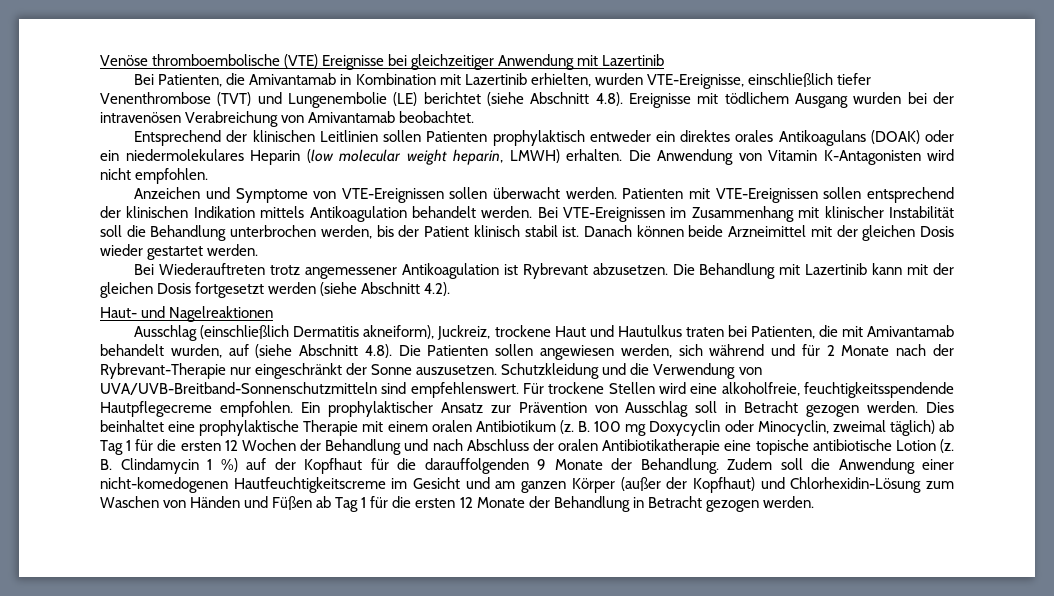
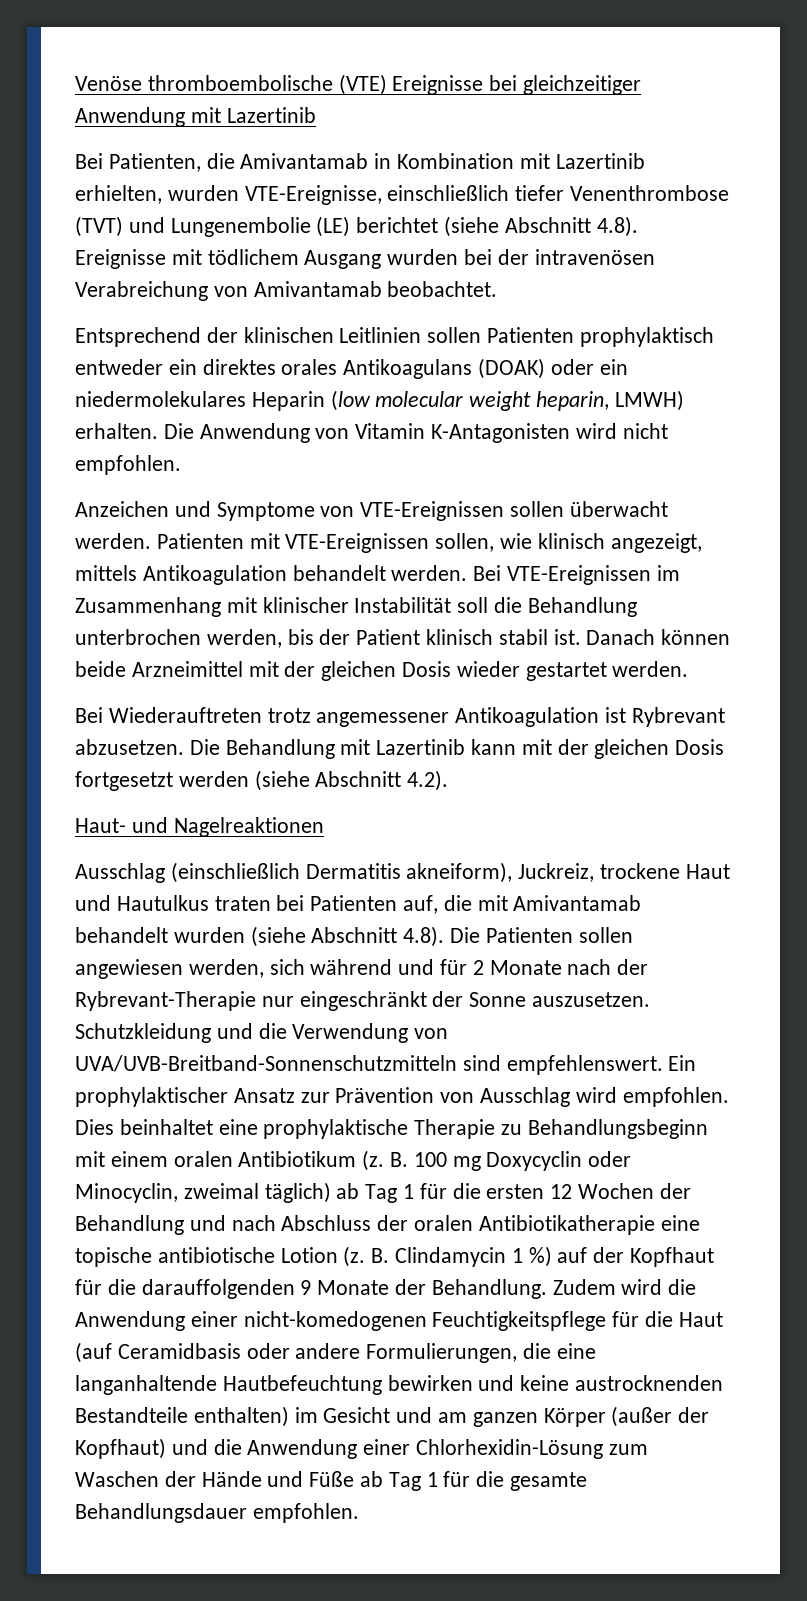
- Patienten mit VTE-Ereignissen sollen entsprechend der klinischen Indikation mittels Antikoagulation behandelt werden.
+ Patienten mit VTE-Ereignissen sollen, wie klinisch angezeigt, mittels Antikoagulation behandelt werden.
- Ausschlag (einschließlich Dermatitis akneiform), Juckreiz, trockene Haut und Hautulkus traten bei Patienten, die mit Amivantamab behandelt wurden, auf (siehe Abschnitt 4.8). Die Patienten sollen angewiesen werden, sich während und für 2 Monate nach der Rybrevant-Therapie nur eingeschränkt der Sonne auszusetzen.
+ Ausschlag (einschließlich Dermatitis akneiform), Juckreiz, trockene Haut und Hautulkus traten bei Patienten auf, die mit Amivantamab behandelt wurden (siehe Abschnitt 4.8). Die Patienten sollen angewiesen werden, sich während und für 2 Monate nach der Rybrevant-Therapie nur eingeschränkt der Sonne auszusetzen.
- Für trockene Stellen wird eine alkoholfreie, feuchtigkeitsspendende Hautpflegecreme empfohlen.
- Ein prophylaktischer Ansatz zur Prävention von Ausschlag soll in Betracht gezogen werden.
+ Ein prophylaktischer Ansatz zur Prävention von Ausschlag wird empfohlen.
- Dies beinhaltet eine prophylaktische Therapie mit einem oralen Antibiotikum (z.
+ Dies beinhaltet eine prophylaktische Therapie zu Behandlungsbeginn mit einem oralen Antibiotikum (z.
- Zudem soll die Anwendung einer nicht-komedogenen Hautfeuchtigkeitscreme im Gesicht und am ganzen Körper (außer der Kopfhaut) und Chlorhexidin-Lösung zum Waschen von Händen und Füßen ab Tag 1 für die ersten 12 Monate der Behandlung in Betracht gezogen werden.
+ Zudem wird die Anwendung einer nicht-komedogenen Feuchtigkeitspflege für die Haut (auf Ceramidbasis oder andere Formulierungen, die eine langanhaltende Hautbefeuchtung bewirken und keine austrocknenden Bestandteile enthalten) im Gesicht und am ganzen Körper (außer der Kopfhaut) und die Anwendung einer Chlorhexidin-Lösung zum Waschen der Hände und Füße ab Tag 1 für die gesamte Behandlungsdauer empfohlen.

